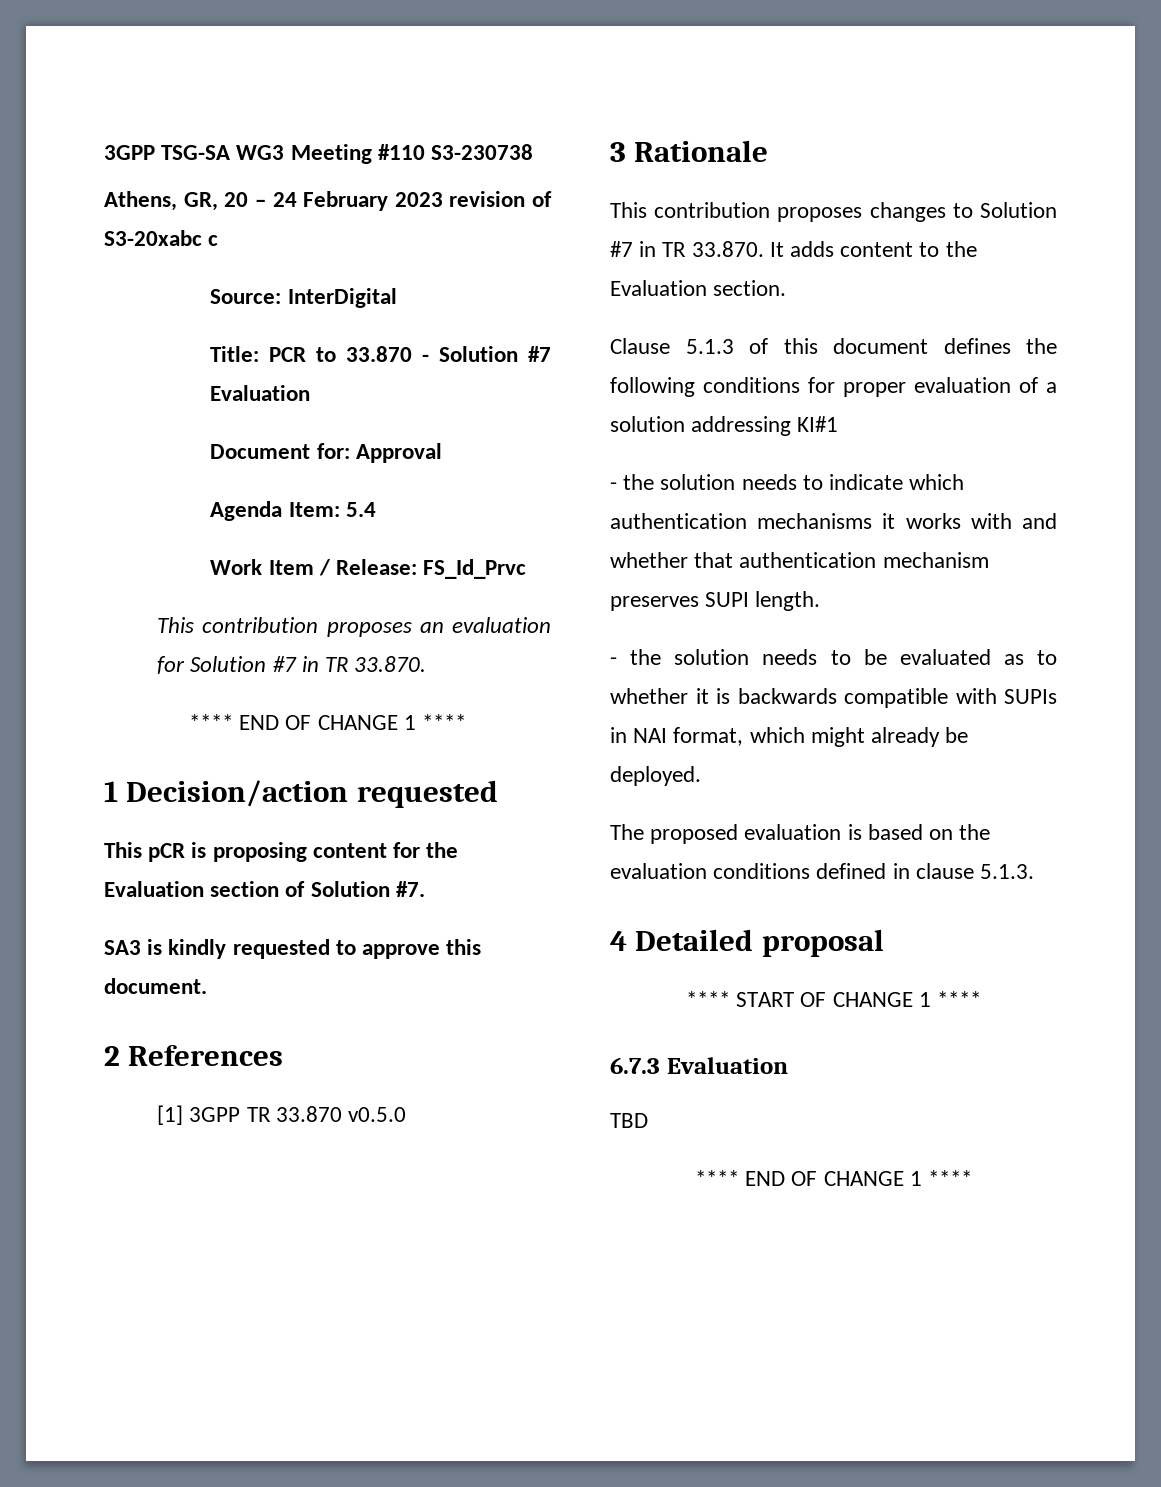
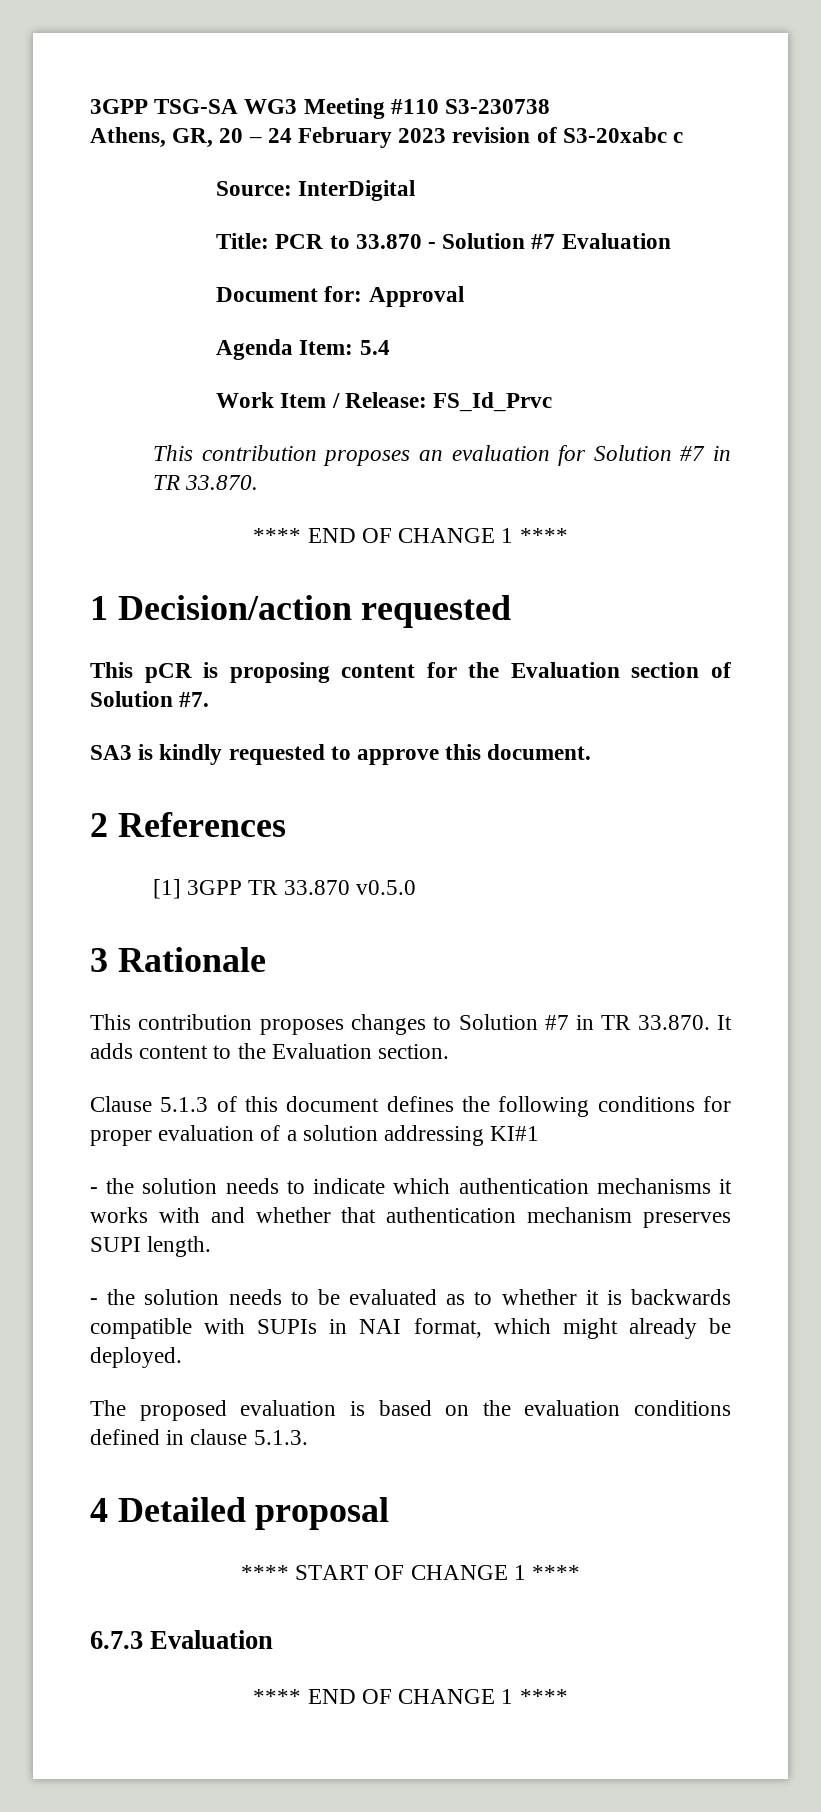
- TBD

